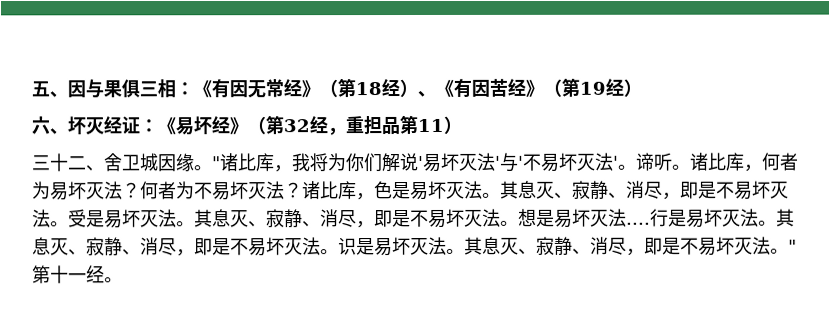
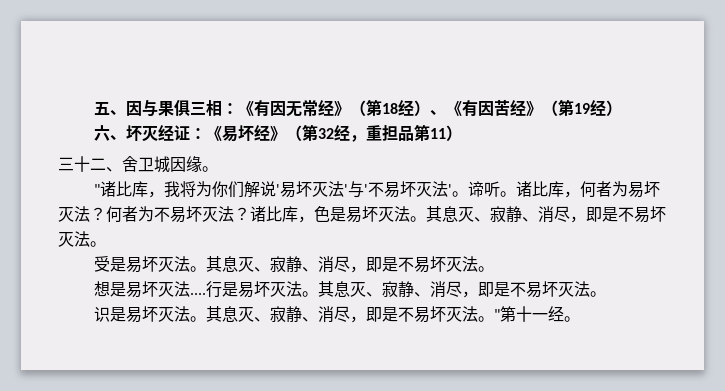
- 三十二、舍卫城因缘。"诸比库，我将为你们解说'易坏灭法'与'不易坏灭法'。
+ 三十二、舍卫城因缘。
+ "诸比库，我将为你们解说'易坏灭法'与'不易坏灭法'。
- 诸比库，色是易坏灭法。其息灭、寂静、消尽，即是不易坏灭法。受是易坏灭法。其息灭、寂静、消尽，即是不易坏灭法。想是易坏灭法....
+ 诸比库，色是易坏灭法。其息灭、寂静、消尽，即是不易坏灭法。
+ 受是易坏灭法。其息灭、寂静、消尽，即是不易坏灭法。
+ 想是易坏灭法....
- 行是易坏灭法。其息灭、寂静、消尽，即是不易坏灭法。识是易坏灭法。
+ 行是易坏灭法。其息灭、寂静、消尽，即是不易坏灭法。
+ 识是易坏灭法。

